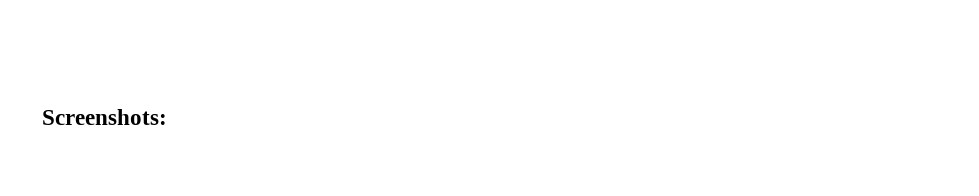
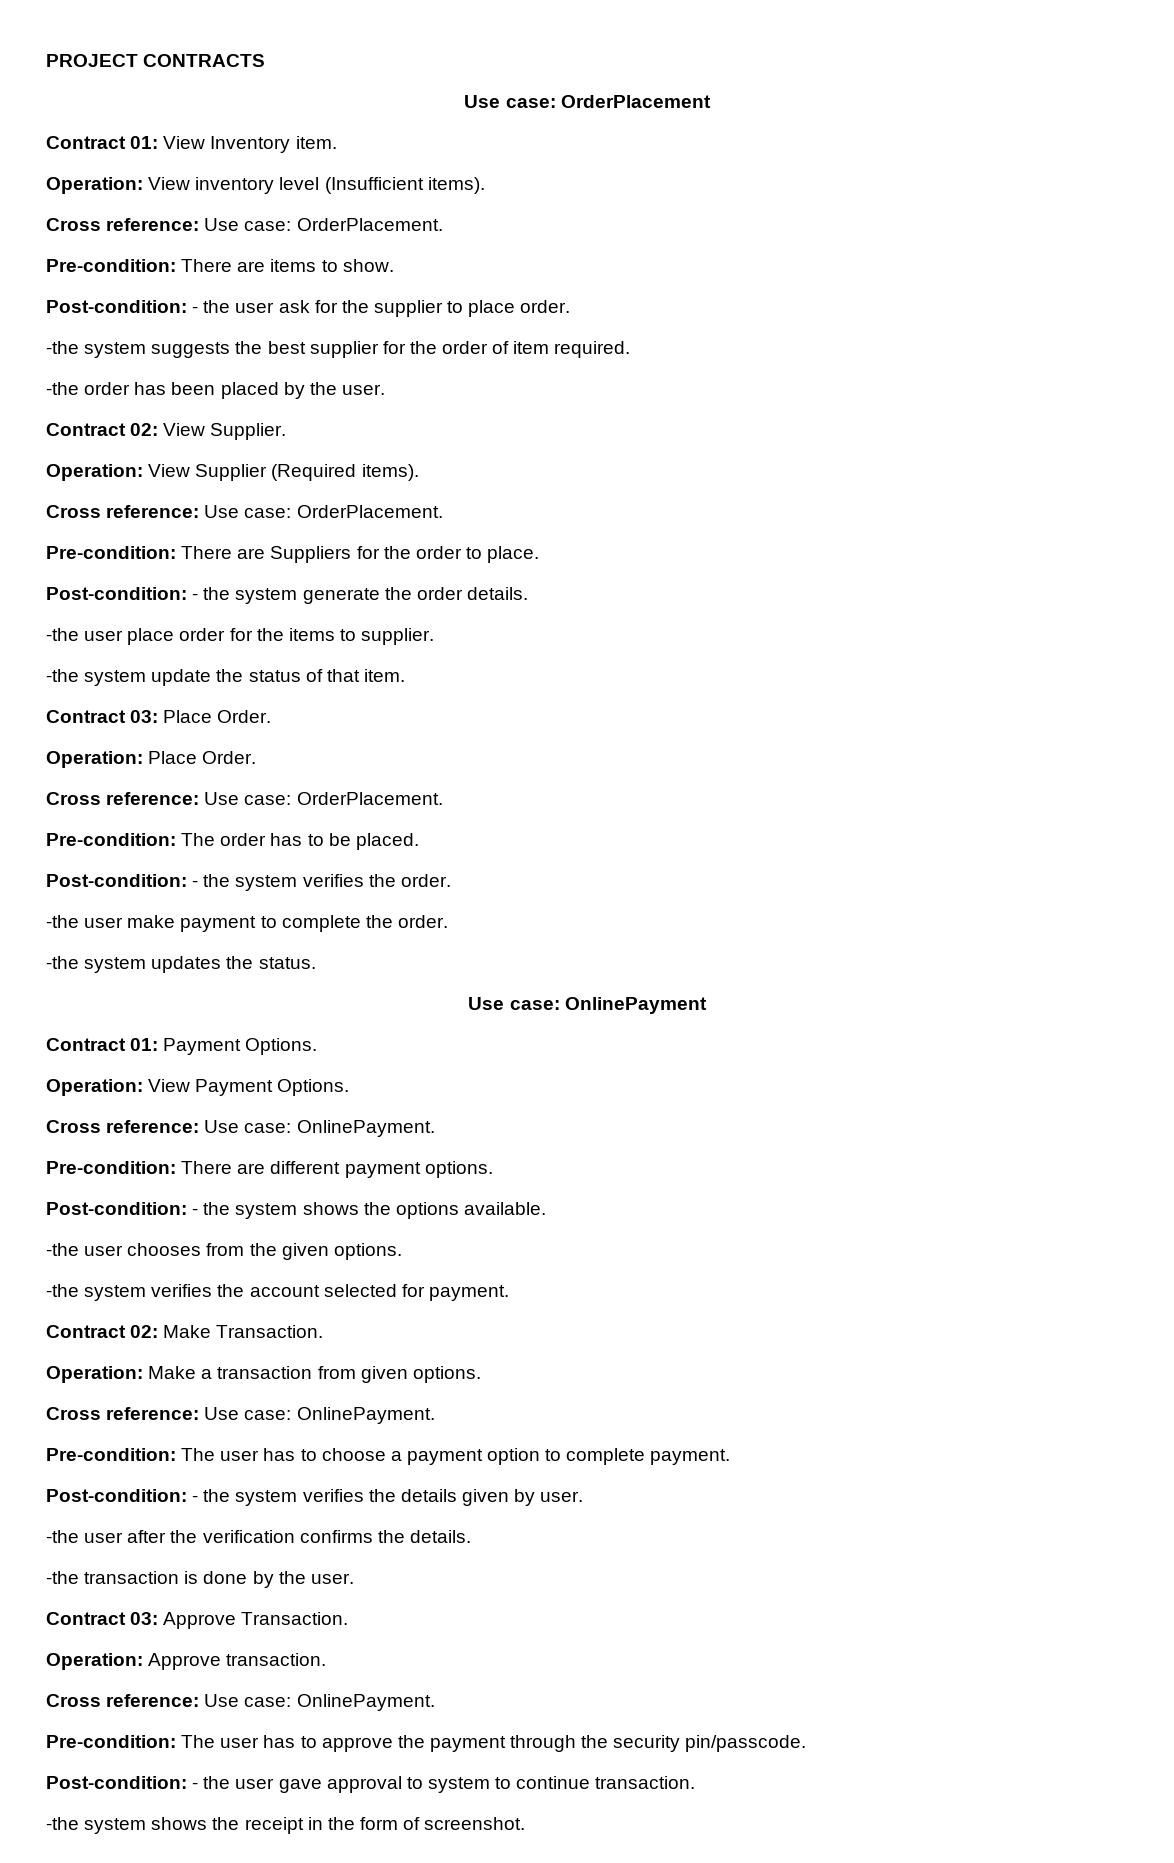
- Screenshots:
+ PROJECT CONTRACTS
+ Use case: OrderPlacement
+ Contract 01: View Inventory item.
+ Operation: View inventory level (Insufficient items).
+ Cross reference: Use case: OrderPlacement.
+ Pre-condition: There are items to show.
+ Post-condition: - the user ask for the supplier to place order.
+ -the system suggests the best supplier for the order of item required.
+ -the order has been placed by the user.
+ Contract 02: View Supplier.
+ Operation: View Supplier (Required items).
+ Cross reference: Use case: OrderPlacement.
+ Pre-condition: There are Suppliers for the order to place.
+ Post-condition: - the system generate the order details.
+ -the user place order for the items to supplier.
+ -the system update the status of that item.
+ Contract 03: Place Order.
+ Operation: Place Order.
+ Cross reference: Use case: OrderPlacement.
+ Pre-condition: The order has to be placed.
+ Post-condition: - the system verifies the order.
+ -the user make payment to complete the order.
+ -the system updates the status.
+ Use case: OnlinePayment
+ Contract 01: Payment Options.
+ Operation: View Payment Options.
+ Cross reference: Use case: OnlinePayment.
+ Pre-condition: There are different payment options.
+ Post-condition: - the system shows the options available.
+ -the user chooses from the given options.
+ -the system verifies the account selected for payment.
+ Contract 02: Make Transaction.
+ Operation: Make a transaction from given options.
+ Cross reference: Use case: OnlinePayment.
+ Pre-condition: The user has to choose a payment option to complete payment.
+ Post-condition: - the system verifies the details given by user.
+ -the user after the verification confirms the details.
+ -the transaction is done by the user.
+ Contract 03: Approve Transaction.
+ Operation: Approve transaction.
+ Cross reference: Use case: OnlinePayment.
+ Pre-condition: The user has to approve the payment through the security pin/passcode.
+ Post-condition: - the user gave approval to system to continue transaction.
+ -the system shows the receipt in the form of screenshot.

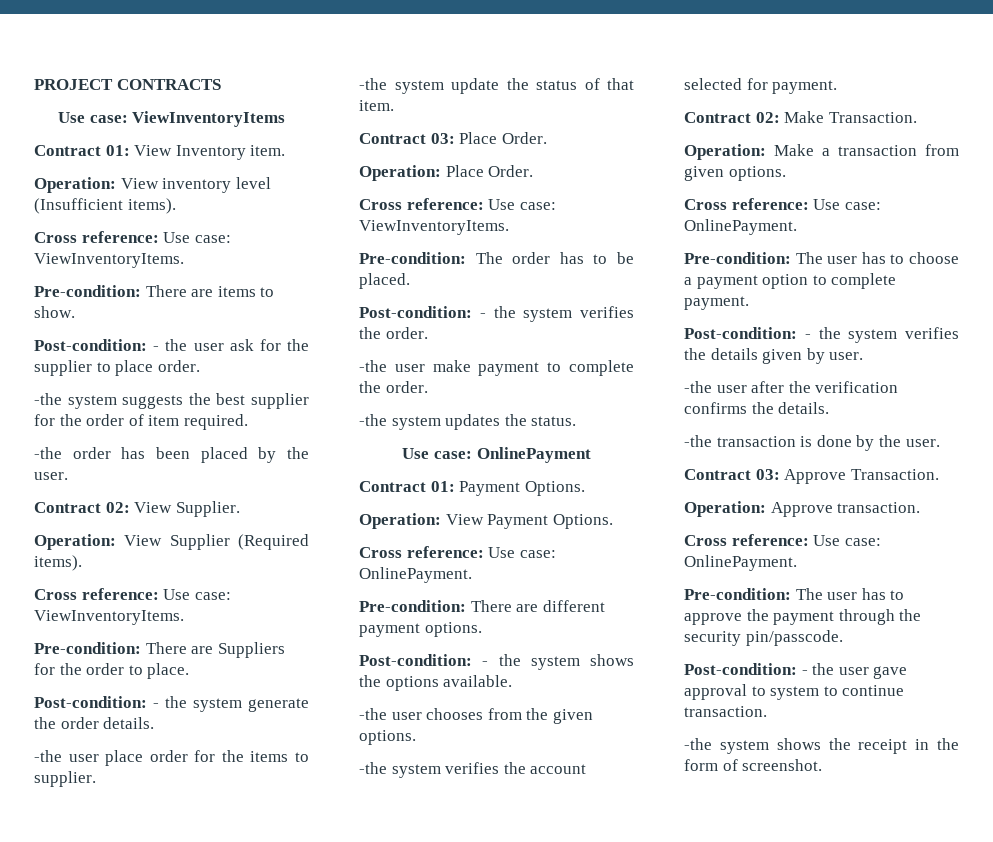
- Use case: OrderPlacement
+ Use case: ViewInventoryItems
  Operation: View inventory level (Insufficient items).
- Cross reference: Use case: OrderPlacement.
+ Cross reference: Use case: ViewInventoryItems.
  Operation: View Supplier (Required items).
- Cross reference: Use case: OrderPlacement.
+ Cross reference: Use case: ViewInventoryItems.
  Operation: Place Order.
- Cross reference: Use case: OrderPlacement.
+ Cross reference: Use case: ViewInventoryItems.

